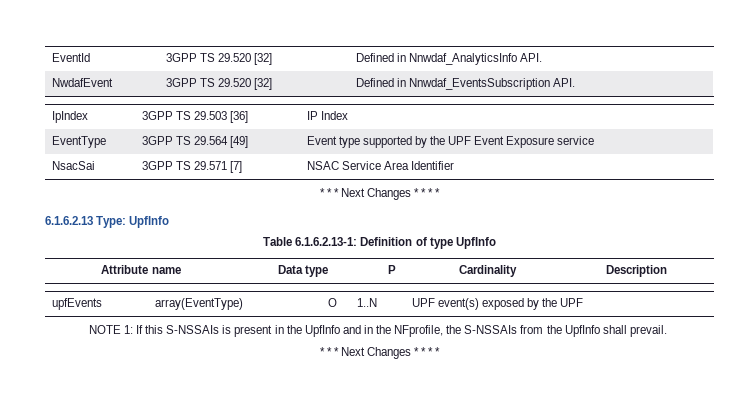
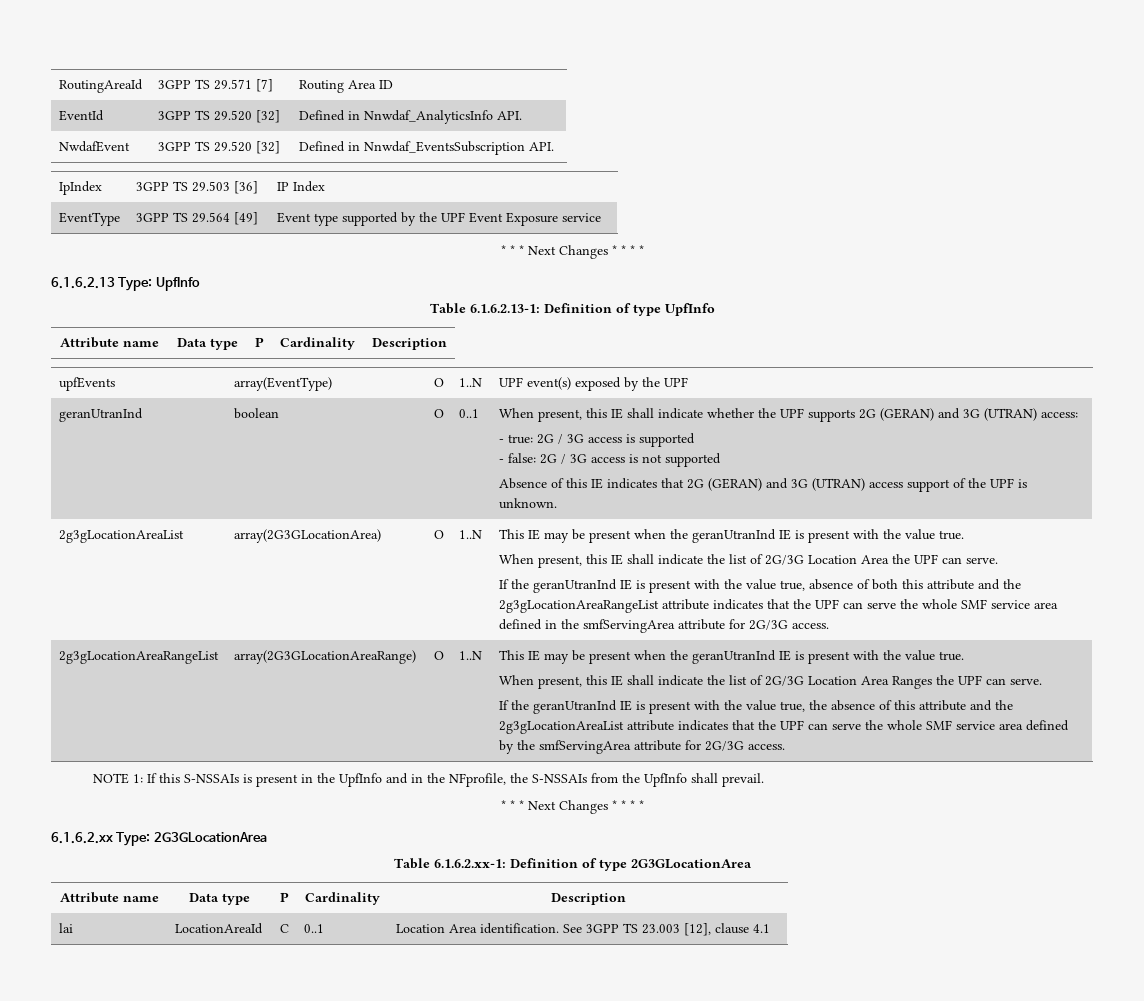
+ RoutingAreaId | 3GPP TS 29.571 [7] | Routing Area ID
- NsacSai | 3GPP TS 29.571 [7] | NSAC Service Area Identifier
+ geranUtranInd | boolean | O | 0..1 | When present, this IE shall indicate whether the UPF supports 2G (GERAN) and 3G (UTRAN) access:
+ - true: 2G / 3G access is supported
+ - false: 2G / 3G access is not supported
+ Absence of this IE indicates that 2G (GERAN) and 3G (UTRAN) access support of the UPF is unknown.
+ 2g3gLocationAreaList | array(2G3GLocationArea) | O | 1..N | This IE may be present when the geranUtranInd IE is present with the value true.
+ When present, this IE shall indicate the list of 2G/3G Location Area the UPF can serve.
+ If the geranUtranInd IE is present with the value true, absence of both this attribute and the 2g3gLocationAreaRangeList attribute indicates that the UPF can serve the whole SMF service area defined in the smfServingArea attribute for 2G/3G access.
+ 2g3gLocationAreaRangeList | array(2G3GLocationAreaRange) | O | 1..N | This IE may be present when the geranUtranInd IE is present with the value true.
+ When present, this IE shall indicate the list of 2G/3G Location Area Ranges the UPF can serve.
+ If the geranUtranInd IE is present with the value true, the absence of this attribute and the 2g3gLocationAreaList attribute indicates that the UPF can serve the whole SMF service area defined by the smfServingArea attribute for 2G/3G access.
+ 6.1.6.2.xx Type: 2G3GLocationArea
+ Table 6.1.6.2.xx-1: Definition of type 2G3GLocationArea
+ Attribute name | Data type | P | Cardinality | Description
+ lai | LocationAreaId | C | 0..1 | Location Area identification. See 3GPP TS 23.003 [12], clause 4.1

